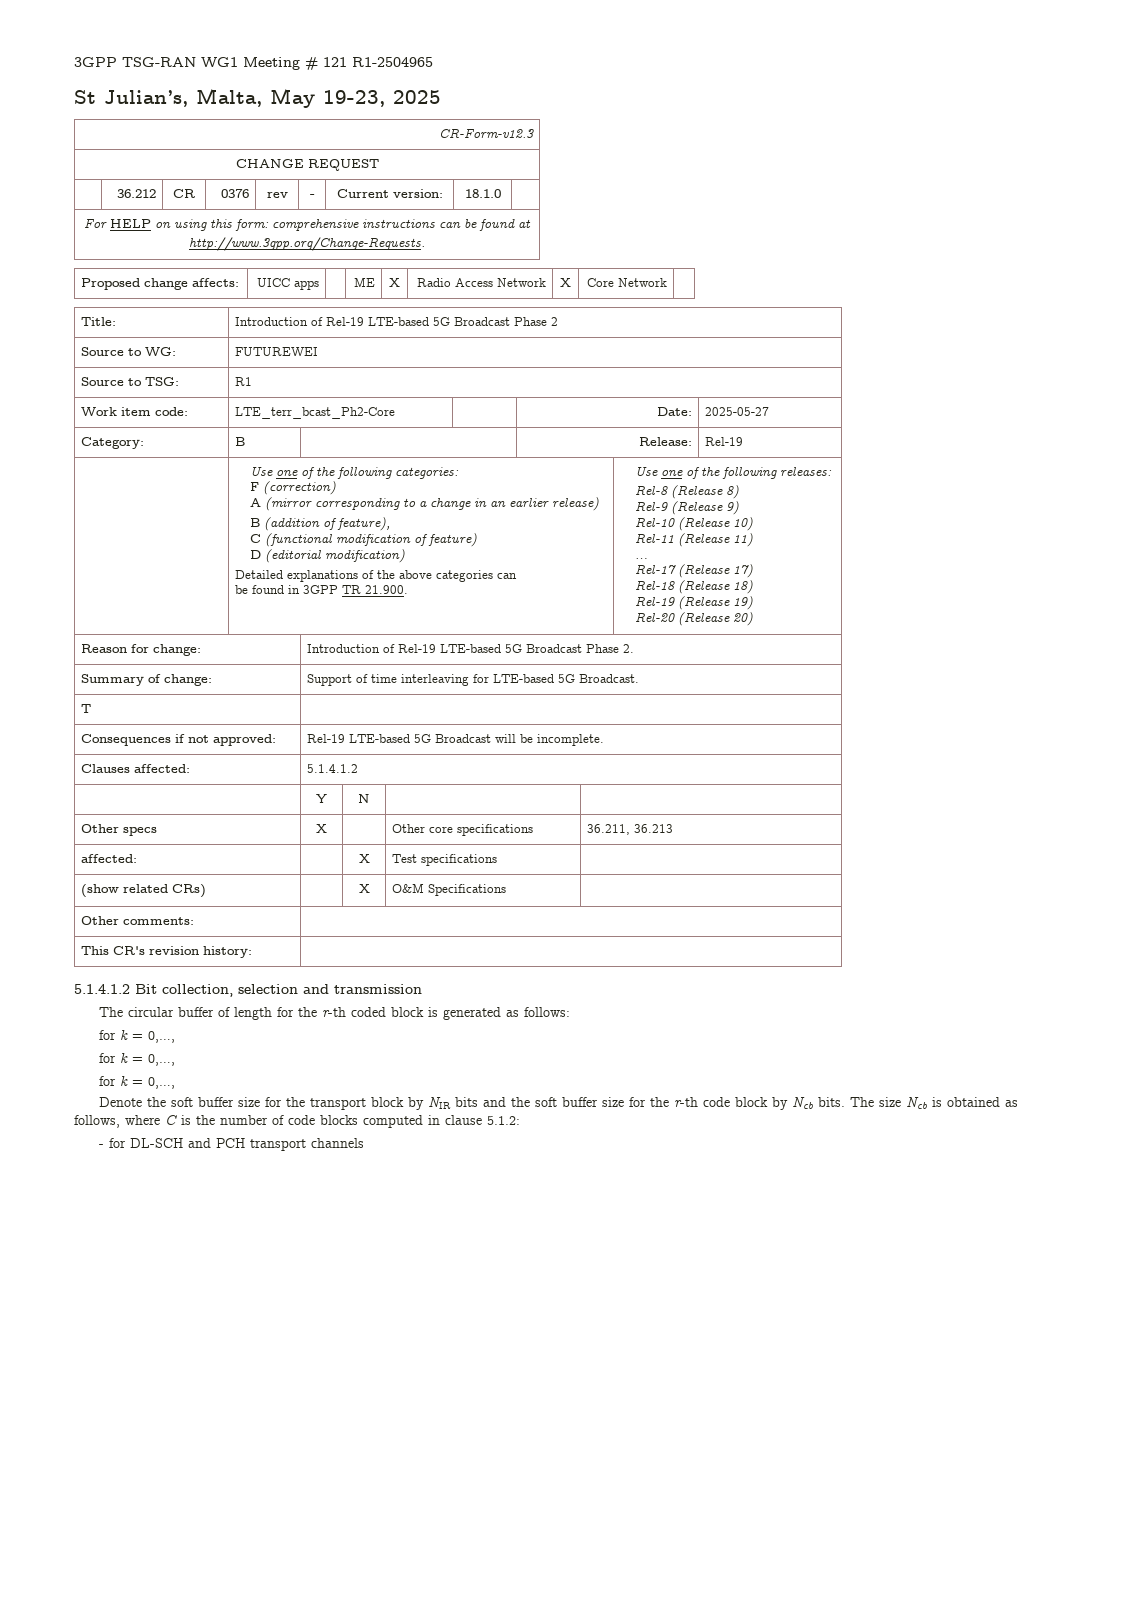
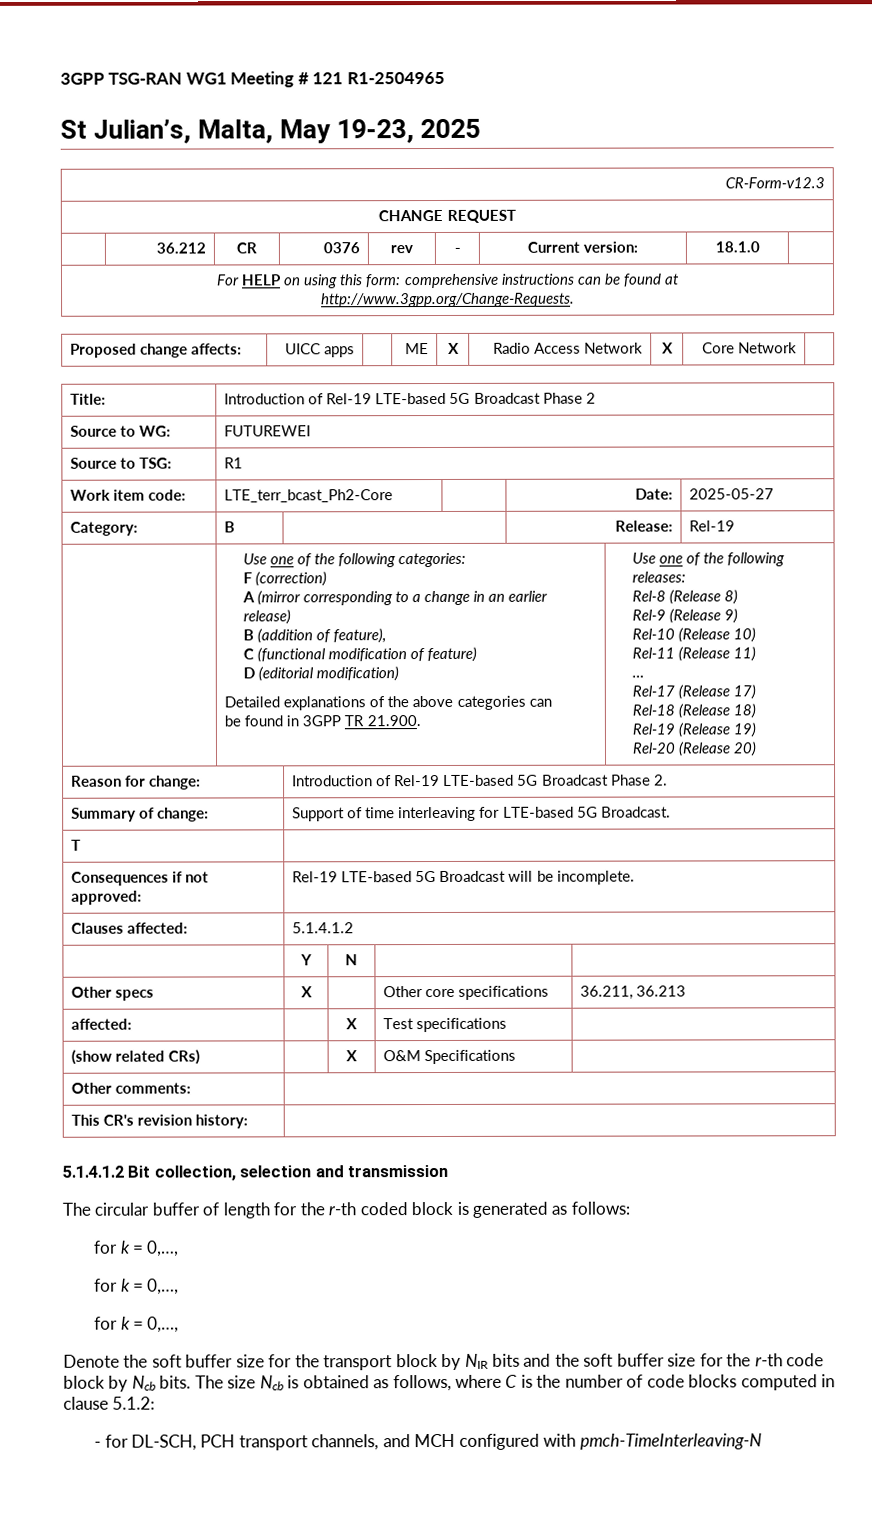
- - for DL-SCH and PCH transport channels
+ - for DL-SCH, PCH transport channels, and MCH configured with pmch-TimeInterleaving-N

